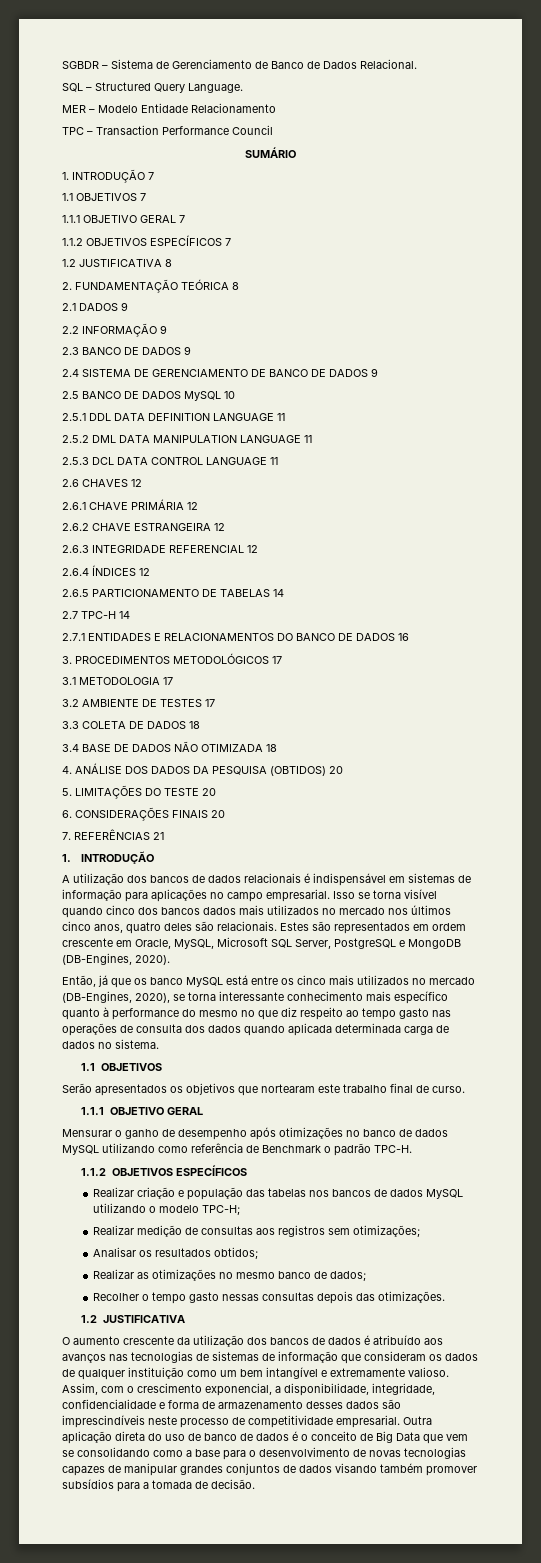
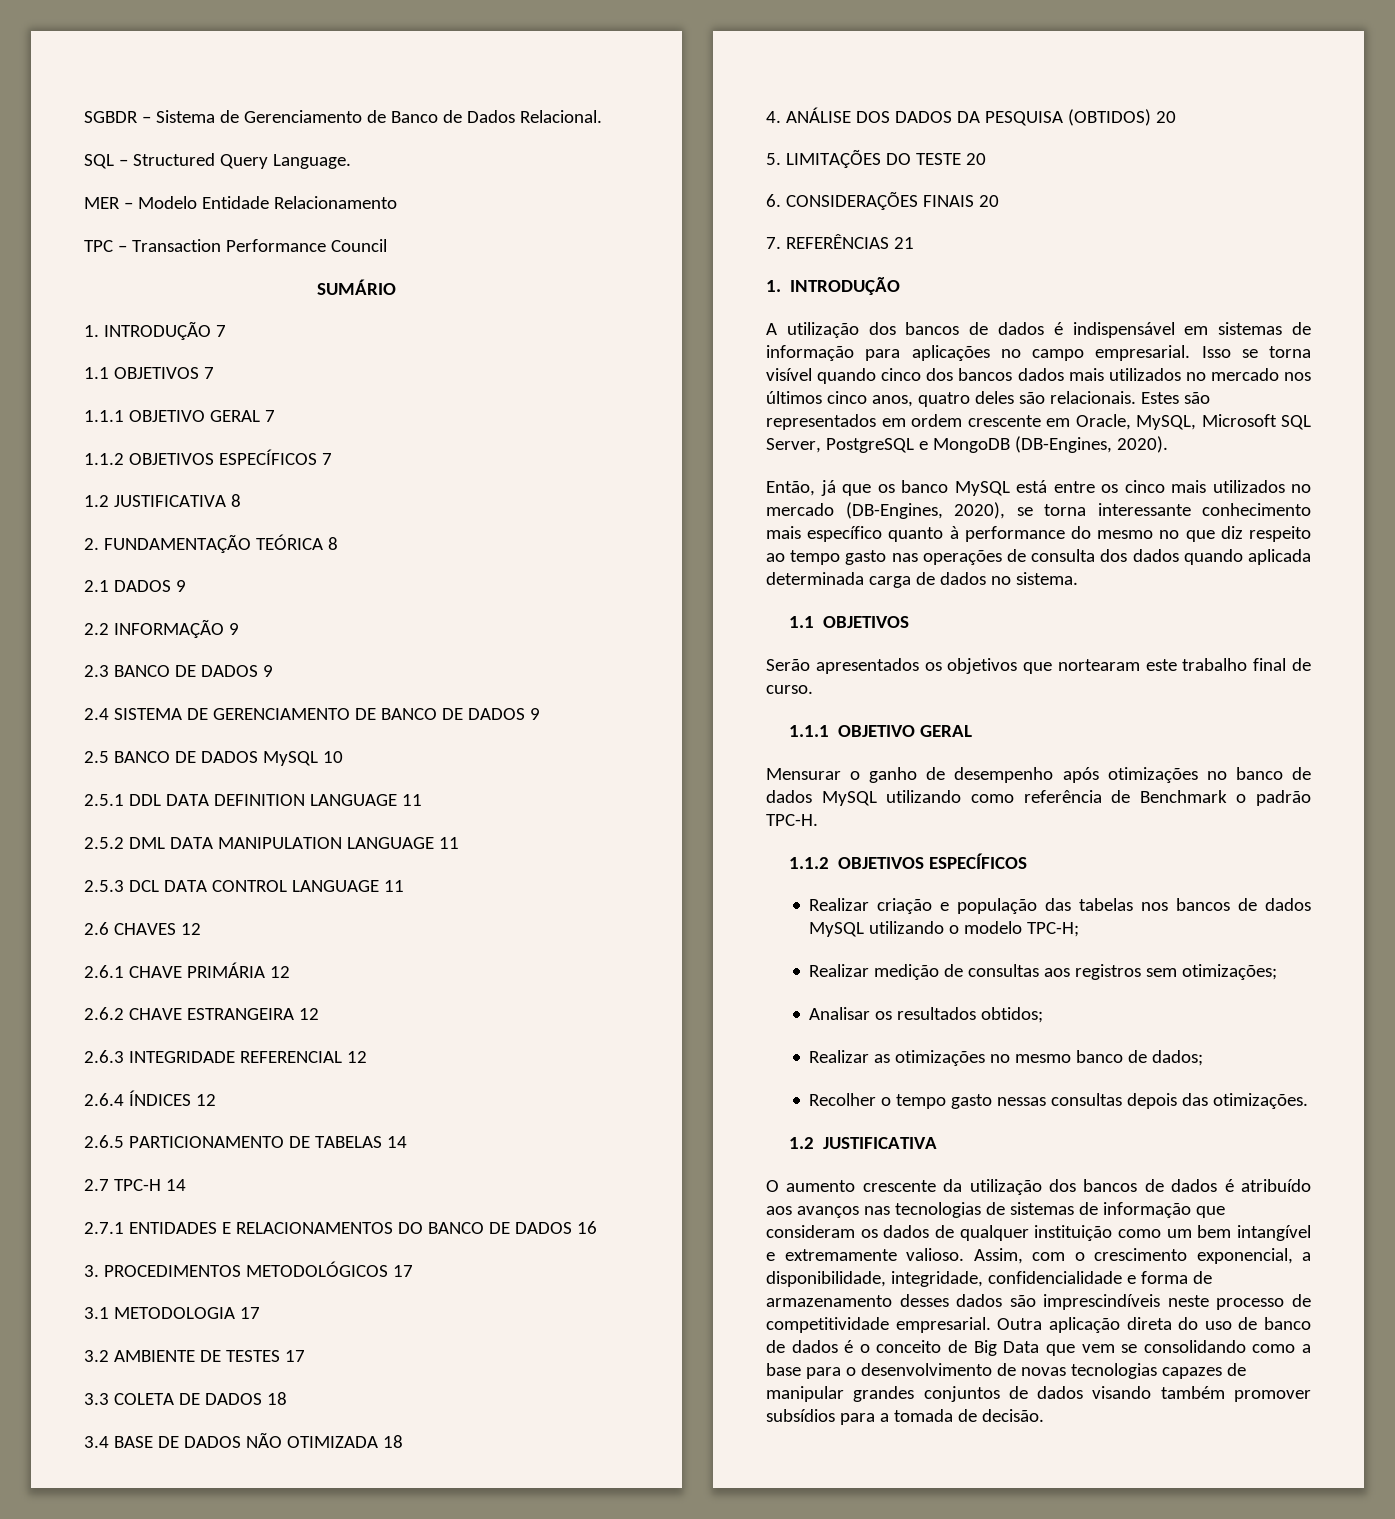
- A utilização dos bancos de dados relacionais é indispensável em sistemas de informação para aplicações no campo empresarial.
+ A utilização dos bancos de dados é indispensável em sistemas de informação para aplicações no campo empresarial.

